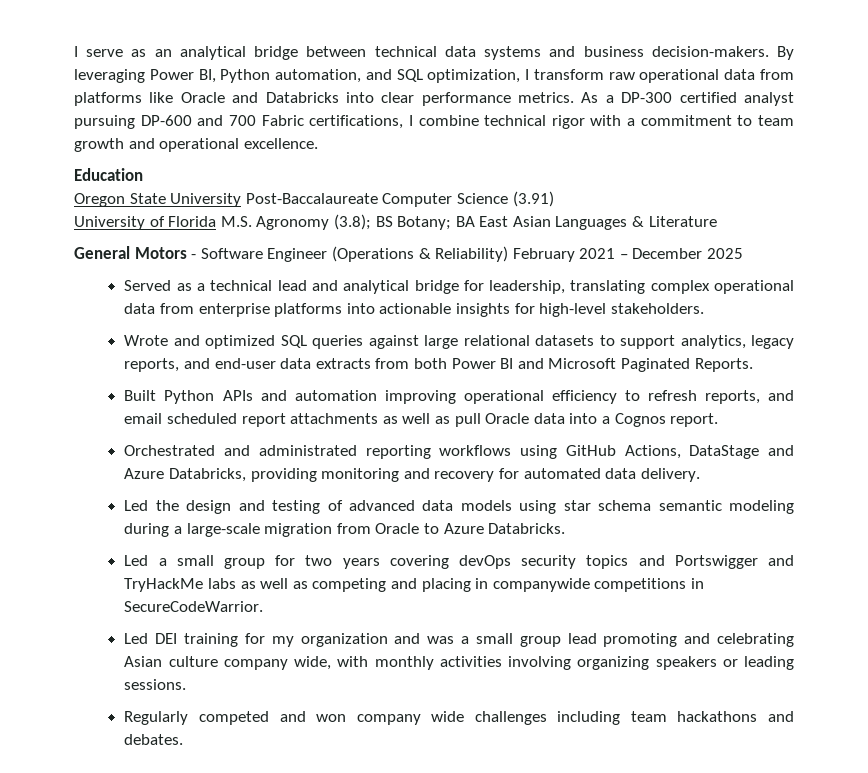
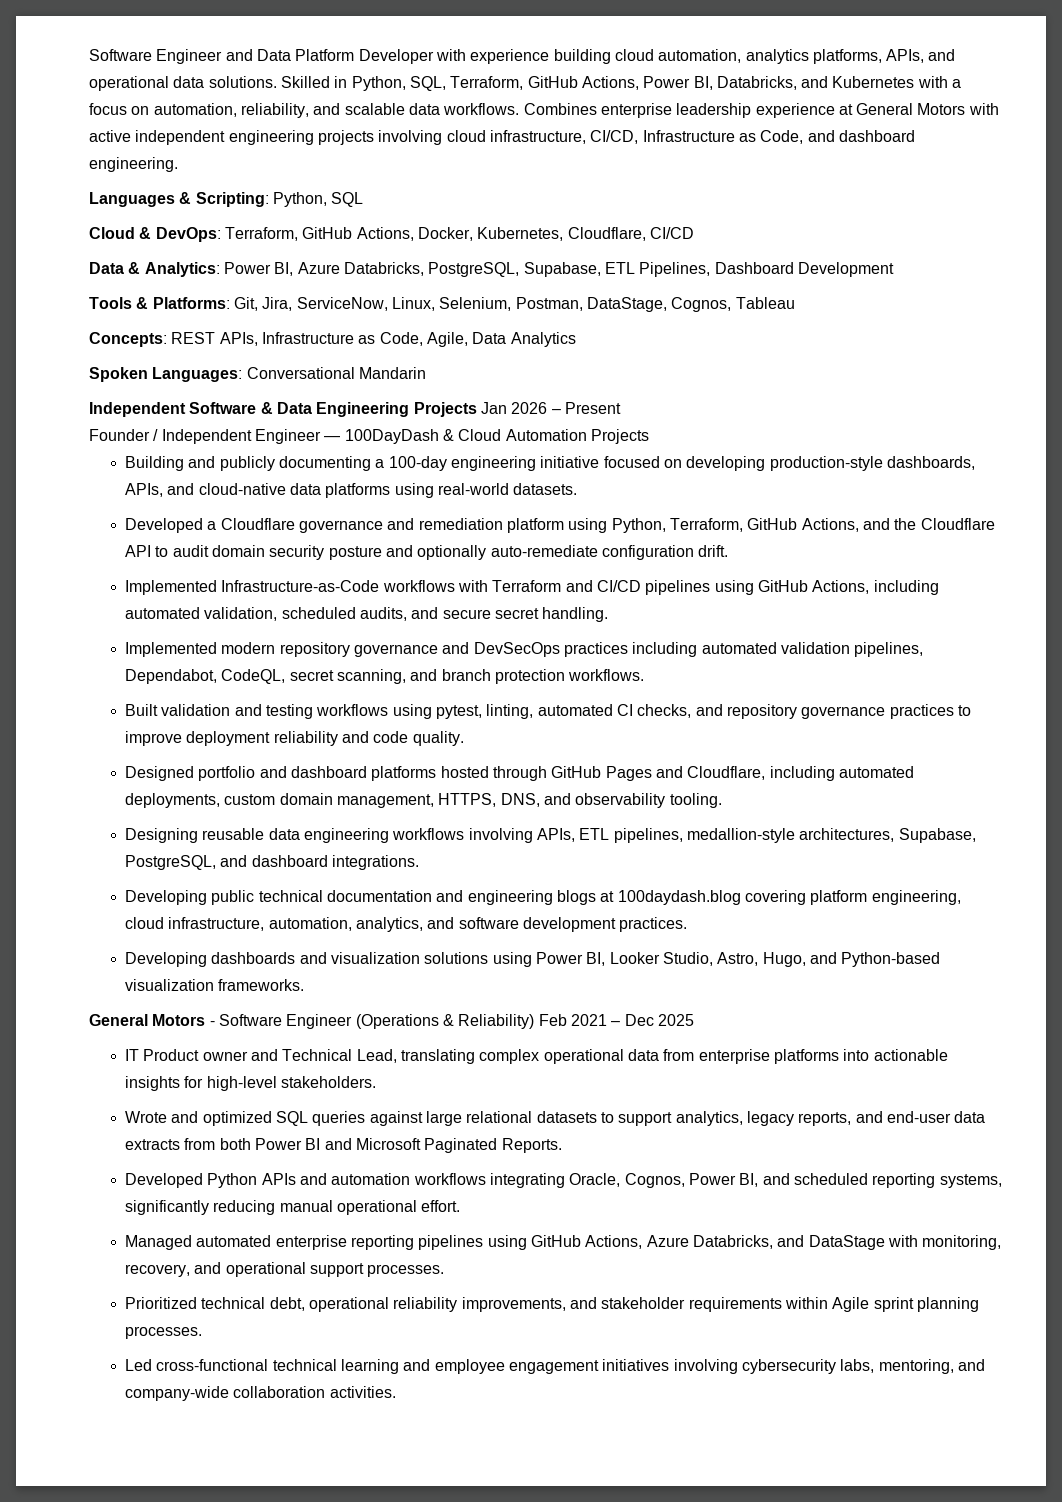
- I serve as an analytical bridge between technical data systems and business decision-makers. By leveraging Power BI, Python automation, and SQL optimization, I transform raw operational data from platforms like Oracle and Databricks into clear performance metrics. As a DP-300 certified analyst pursuing DP-600 and 700 Fabric certifications, I combine technical rigor with a commitment to team growth and operational excellence.
- Education
- Oregon State University Post-Baccalaureate Computer Science (3.91)
- University of Florida M.S. Agronomy (3.8); BS Botany; BA East Asian Languages & Literature
+ Software Engineer and Data Platform Developer with experience building cloud automation, analytics platforms, APIs, and operational data solutions. Skilled in Python, SQL, Terraform, GitHub Actions, Power BI, Databricks, and Kubernetes with a focus on automation, reliability, and scalable data workflows. Combines enterprise leadership experience at General Motors with active independent engineering projects involving cloud infrastructure, CI/CD, Infrastructure as Code, and dashboard engineering.
+ Languages & Scripting: Python, SQL
+ Cloud & DevOps: Terraform, GitHub Actions, Docker, Kubernetes, Cloudflare, CI/CD
+ Data & Analytics: Power BI, Azure Databricks, PostgreSQL, Supabase, ETL Pipelines, Dashboard Development
+ Tools & Platforms: Git, Jira, ServiceNow, Linux, Selenium, Postman, DataStage, Cognos, Tableau
+ Concepts: REST APIs, Infrastructure as Code, Agile, Data Analytics
+ Spoken Languages: Conversational Mandarin
+ Independent Software & Data Engineering Projects Jan 2026 – Present
+ Founder / Independent Engineer — 100DayDash & Cloud Automation Projects
+ Building and publicly documenting a 100-day engineering initiative focused on developing production-style dashboards, APIs, and cloud-native data platforms using real-world datasets.
+ Developed a Cloudflare governance and remediation platform using Python, Terraform, GitHub Actions, and the Cloudflare API to audit domain security posture and optionally auto-remediate configuration drift.
+ Implemented Infrastructure-as-Code workflows with Terraform and CI/CD pipelines using GitHub Actions, including automated validation, scheduled audits, and secure secret handling.
+ Implemented modern repository governance and DevSecOps practices including automated validation pipelines, Dependabot, CodeQL, secret scanning, and branch protection workflows.
+ Built validation and testing workflows using pytest, linting, automated CI checks, and repository governance practices to improve deployment reliability and code quality.
+ Designed portfolio and dashboard platforms hosted through GitHub Pages and Cloudflare, including automated deployments, custom domain management, HTTPS, DNS, and observability tooling.
+ Designing reusable data engineering workflows involving APIs, ETL pipelines, medallion-style architectures, Supabase, PostgreSQL, and dashboard integrations.
+ Developing public technical documentation and engineering blogs at 100daydash.blog covering platform engineering, cloud infrastructure, automation, analytics, and software development practices.
+ Developing dashboards and visualization solutions using Power BI, Looker Studio, Astro, Hugo, and Python-based visualization frameworks.
- General Motors - Software Engineer (Operations & Reliability) February 2021 – December 2025
+ General Motors - Software Engineer (Operations & Reliability) Feb 2021 – Dec 2025
- Served as a technical lead and analytical bridge for leadership, translating complex operational data from enterprise platforms into actionable insights for high-level stakeholders.
+ IT Product owner and Technical Lead, translating complex operational data from enterprise platforms into actionable insights for high-level stakeholders.
- Built Python APIs and automation improving operational efficiency to refresh reports, and email scheduled report attachments as well as pull Oracle data into a Cognos report.
- Orchestrated and administrated reporting workflows using GitHub Actions, DataStage and Azure Databricks, providing monitoring and recovery for automated data delivery.
- Led the design and testing of advanced data models using star schema semantic modeling during a large-scale migration from Oracle to Azure Databricks.
- Led a small group for two years covering devOps security topics and Portswigger and TryHackMe labs as well as competing and placing in companywide competitions in SecureCodeWarrior.
- Led DEI training for my organization and was a small group lead promoting and celebrating Asian culture company wide, with monthly activities involving organizing speakers or leading sessions.
- Regularly competed and won company wide challenges including team hackathons and debates.
+ Developed Python APIs and automation workflows integrating Oracle, Cognos, Power BI, and scheduled reporting systems, significantly reducing manual operational effort.
+ Managed automated enterprise reporting pipelines using GitHub Actions, Azure Databricks, and DataStage with monitoring, recovery, and operational support processes.
+ Prioritized technical debt, operational reliability improvements, and stakeholder requirements within Agile sprint planning processes.
+ Led cross-functional technical learning and employee engagement initiatives involving cybersecurity labs, mentoring, and company-wide collaboration activities.

